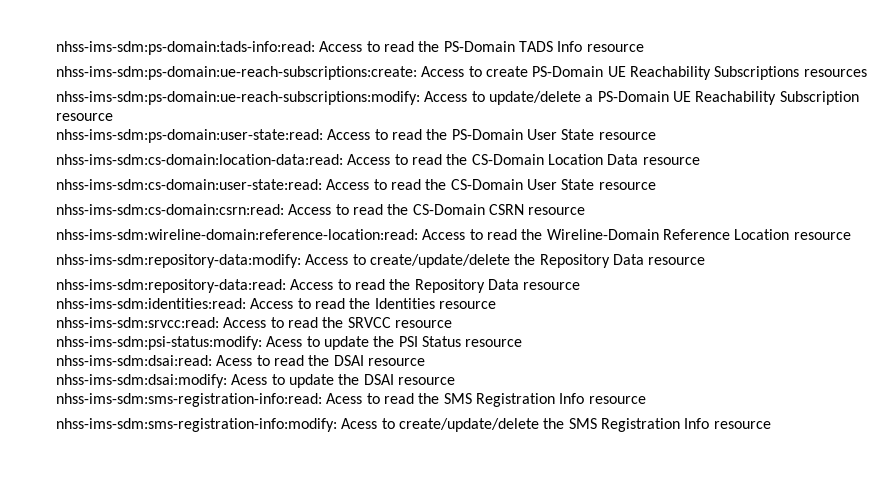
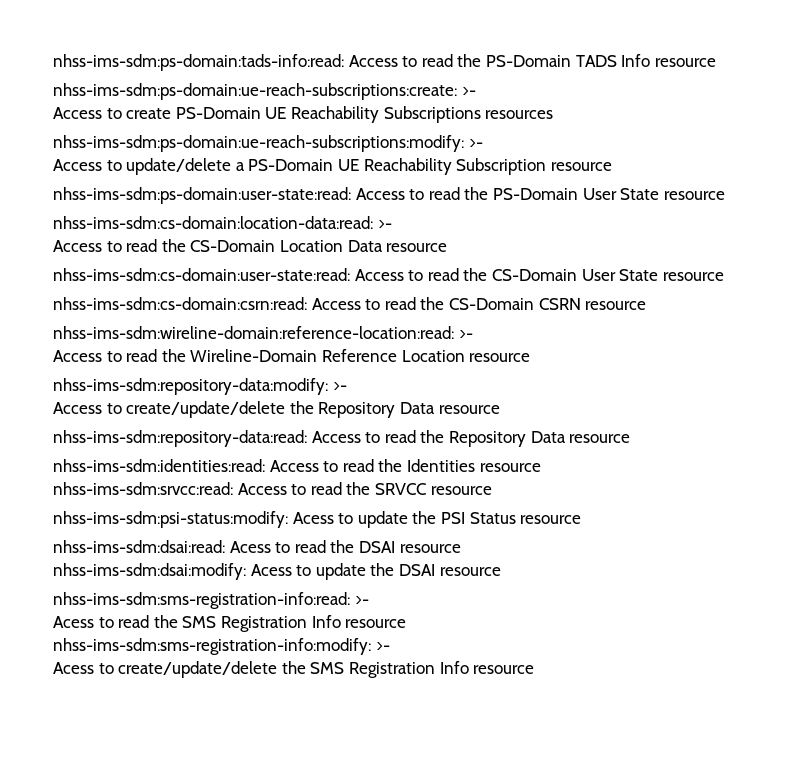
- nhss-ims-sdm:ps-domain:ue-reach-subscriptions:create: Access to create PS-Domain UE Reachability Subscriptions resources
+ nhss-ims-sdm:ps-domain:ue-reach-subscriptions:create: >-
+ Access to create PS-Domain UE Reachability Subscriptions resources
- nhss-ims-sdm:ps-domain:ue-reach-subscriptions:modify: Access to update/delete a PS-Domain UE Reachability Subscription resource
+ nhss-ims-sdm:ps-domain:ue-reach-subscriptions:modify: >-
+ Access to update/delete a PS-Domain UE Reachability Subscription resource
- nhss-ims-sdm:cs-domain:location-data:read: Access to read the CS-Domain Location Data resource
+ nhss-ims-sdm:cs-domain:location-data:read: >-
+ Access to read the CS-Domain Location Data resource
- nhss-ims-sdm:wireline-domain:reference-location:read: Access to read the Wireline-Domain Reference Location resource
+ nhss-ims-sdm:wireline-domain:reference-location:read: >-
+ Access to read the Wireline-Domain Reference Location resource
- nhss-ims-sdm:repository-data:modify: Access to create/update/delete the Repository Data resource
+ nhss-ims-sdm:repository-data:modify: >-
+ Access to create/update/delete the Repository Data resource
- nhss-ims-sdm:sms-registration-info:read: Acess to read the SMS Registration Info resource
+ nhss-ims-sdm:sms-registration-info:read: >-
+ Acess to read the SMS Registration Info resource
- nhss-ims-sdm:sms-registration-info:modify: Acess to create/update/delete the SMS Registration Info resource
+ nhss-ims-sdm:sms-registration-info:modify: >-
+ Acess to create/update/delete the SMS Registration Info resource

